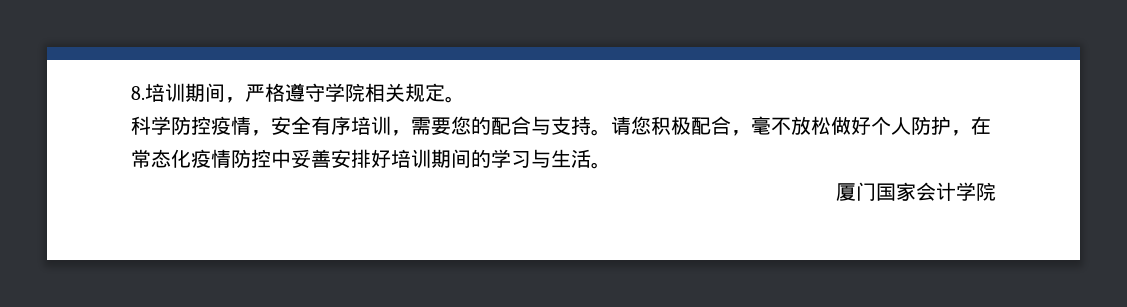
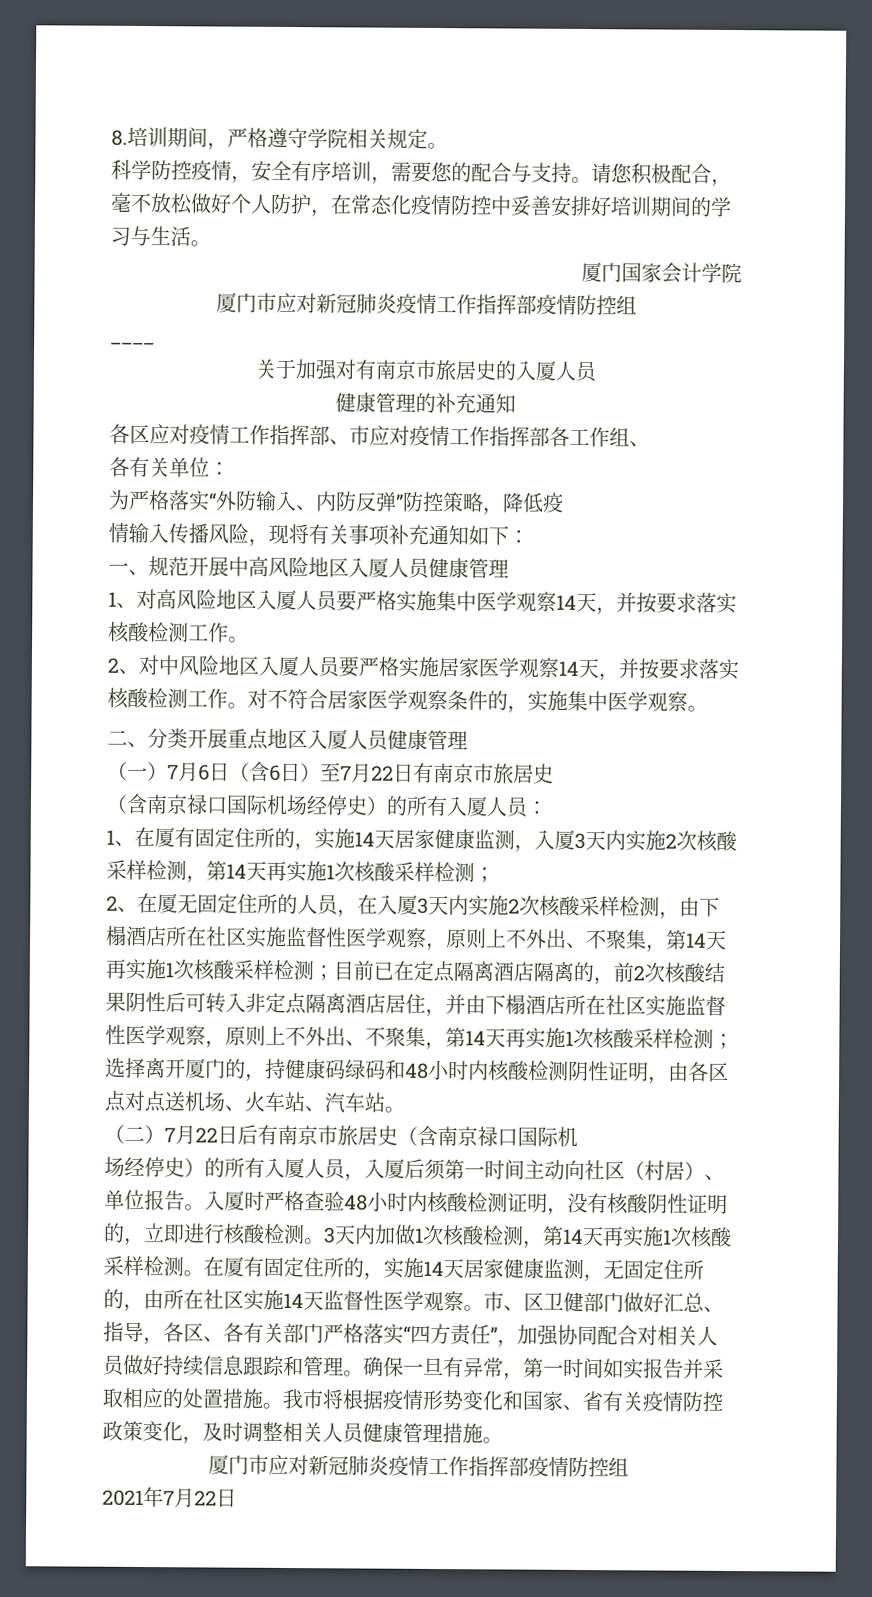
  厦门国家会计学院
+ 厦门市应对新冠肺炎疫情工作指挥部疫情防控组
+ ____
+ 关于加强对有南京市旅居史的入厦人员
+ 健康管理的补充通知
+ 各区应对疫情工作指挥部、市应对疫情工作指挥部各工作组、
+ 各有关单位：
+ 为严格落实“外防输入、内防反弹”防控策略，降低疫
+ 情输入传播风险，现将有关事项补充通知如下：
+ 一、规范开展中高风险地区入厦人员健康管理
+ 1、对高风险地区入厦人员要严格实施集中医学观察14天，并按要求落实核酸检测工作。
+ 2、对中风险地区入厦人员要严格实施居家医学观察14天，并按要求落实核酸检测工作。对不符合居家医学观察条件的，实施集中医学观察。
+ 二、分类开展重点地区入厦人员健康管理
+ （一）7月6日（含6日）至7月22日有南京市旅居史
+ （含南京禄口国际机场经停史）的所有入厦人员：
+ 1、在厦有固定住所的，实施14天居家健康监测，入厦3天内实施2次核酸采样检测，第14天再实施1次核酸采样检测；
+ 2、在厦无固定住所的人员，在入厦3天内实施2次核酸采样检测，由下榻酒店所在社区实施监督性医学观察，原则上不外出、不聚集，第14天再实施1次核酸采样检测；目前已在定点隔离酒店隔离的，前2次核酸结果阴性后可转入非定点隔离酒店居住，并由下榻酒店所在社区实施监督性医学观察，原则上不外出、不聚集，第14天再实施1次核酸采样检测；选择离开厦门的，持健康码绿码和48小时内核酸检测阴性证明，由各区点对点送机场、火车站、汽车站。
+ （二）7月22日后有南京市旅居史（含南京禄口国际机
+ 场经停史）的所有入厦人员，入厦后须第一时间主动向社区（村居）、单位报告。入厦时严格查验48小时内核酸检测证明，没有核酸阴性证明的，立即进行核酸检测。3天内加做1次核酸检测，第14天再实施1次核酸采样检测。在厦有固定住所的，实施14天居家健康监测，无固定住所的，由所在社区实施14天监督性医学观察。市、区卫健部门做好汇总、指导，各区、各有关部门严格落实“四方责任”，加强协同配合对相关人员做好持续信息跟踪和管理。确保一旦有异常，第一时间如实报告并采取相应的处置措施。我市将根据疫情形势变化和国家、省有关疫情防控政策变化，及时调整相关人员健康管理措施。
+ 厦门市应对新冠肺炎疫情工作指挥部疫情防控组
+ 2021年7月22日

